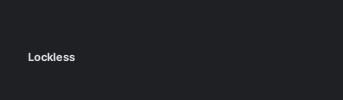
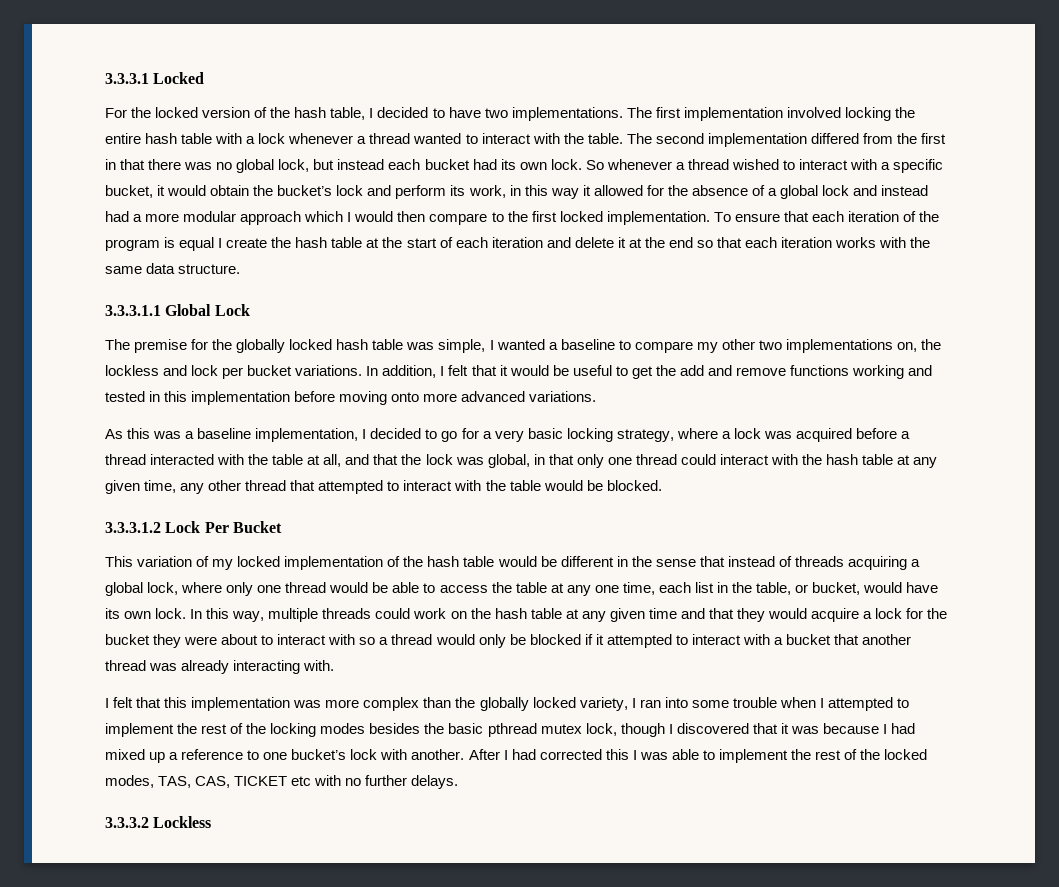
- Lockless
+ 3.3.3.1 Locked
+ For the locked version of the hash table, I decided to have two implementations. The first implementation involved locking the entire hash table with a lock whenever a thread wanted to interact with the table. The second implementation differed from the first in that there was no global lock, but instead each bucket had its own lock. So whenever a thread wished to interact with a specific bucket, it would obtain the bucket’s lock and perform its work, in this way it allowed for the absence of a global lock and instead had a more modular approach which I would then compare to the first locked implementation. To ensure that each iteration of the program is equal I create the hash table at the start of each iteration and delete it at the end so that each iteration works with the same data structure.
+ 3.3.3.1.1 Global Lock
+ The premise for the globally locked hash table was simple, I wanted a baseline to compare my other two implementations on, the lockless and lock per bucket variations. In addition, I felt that it would be useful to get the add and remove functions working and tested in this implementation before moving onto more advanced variations.
+ As this was a baseline implementation, I decided to go for a very basic locking strategy, where a lock was acquired before a thread interacted with the table at all, and that the lock was global, in that only one thread could interact with the hash table at any given time, any other thread that attempted to interact with the table would be blocked.
+ 3.3.3.1.2 Lock Per Bucket
+ This variation of my locked implementation of the hash table would be different in the sense that instead of threads acquiring a global lock, where only one thread would be able to access the table at any one time, each list in the table, or bucket, would have its own lock. In this way, multiple threads could work on the hash table at any given time and that they would acquire a lock for the bucket they were about to interact with so a thread would only be blocked if it attempted to interact with a bucket that another thread was already interacting with.
+ I felt that this implementation was more complex than the globally locked variety, I ran into some trouble when I attempted to implement the rest of the locking modes besides the basic pthread mutex lock, though I discovered that it was because I had mixed up a reference to one bucket’s lock with another. After I had corrected this I was able to implement the rest of the locked modes, TAS, CAS, TICKET etc with no further delays.
+ 3.3.3.2 Lockless

